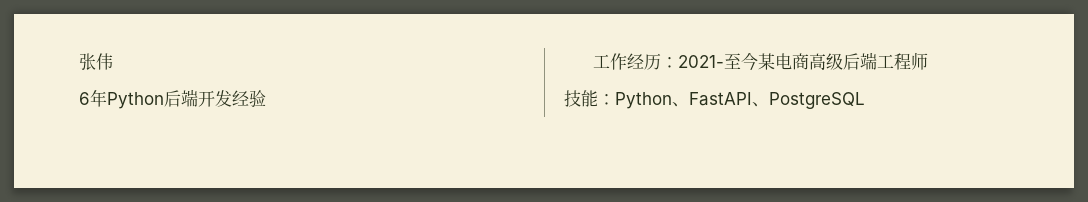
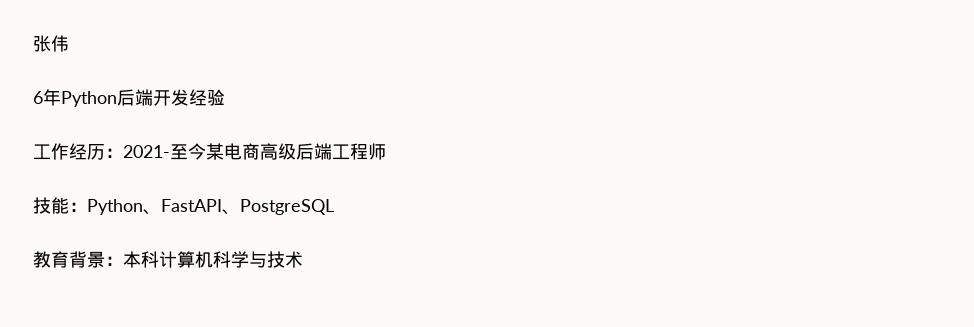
+ 教育背景：本科计算机科学与技术

